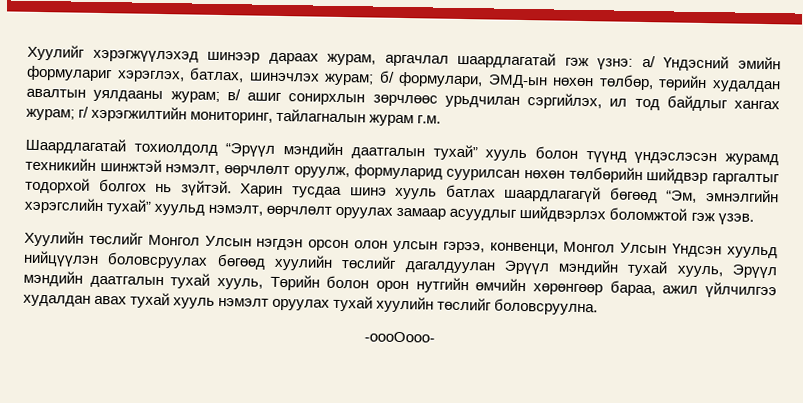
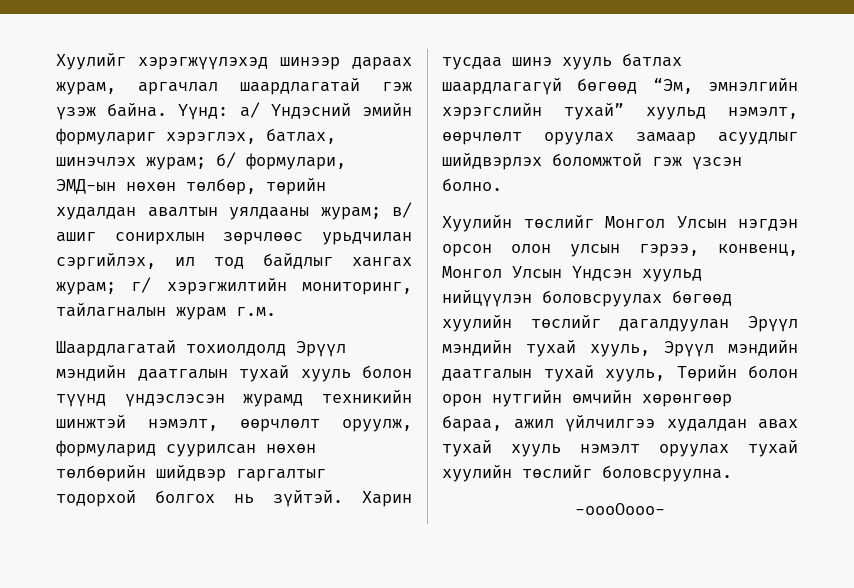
- Хуулийг хэрэгжүүлэхэд шинээр дараах журам, аргачлал шаардлагатай гэж үзнэ: а/ Үндэсний эмийн формулариг хэрэглэх, батлах, шинэчлэх журам; б/ формулари, ЭМД-ын нөхөн төлбөр, төрийн худалдан авалтын уялдааны журам; в/ ашиг сонирхлын зөрчлөөс урьдчилан сэргийлэх, ил тод байдлыг хангах журам; г/ хэрэгжилтийн мониторинг, тайлагналын журам г.м.
+ Хуулийг хэрэгжүүлэхэд шинээр дараах журам, аргачлал шаардлагатай гэж үзэж байна. Үүнд: а/ Үндэсний эмийн формулариг хэрэглэх, батлах, шинэчлэх журам; б/ формулари, ЭМД-ын нөхөн төлбөр, төрийн худалдан авалтын уялдааны журам; в/ ашиг сонирхлын зөрчлөөс урьдчилан сэргийлэх, ил тод байдлыг хангах журам; г/ хэрэгжилтийн мониторинг, тайлагналын журам г.м.
- Шаардлагатай тохиолдолд “Эрүүл мэндийн даатгалын тухай” хууль болон түүнд үндэслэсэн журамд техникийн шинжтэй нэмэлт, өөрчлөлт оруулж, формуларид суурилсан нөхөн төлбөрийн шийдвэр гаргалтыг тодорхой болгох нь зүйтэй.
+ Шаардлагатай тохиолдолд Эрүүл мэндийн даатгалын тухай хууль болон түүнд үндэслэсэн журамд техникийн шинжтэй нэмэлт, өөрчлөлт оруулж, формуларид суурилсан нөхөн төлбөрийн шийдвэр гаргалтыг тодорхой болгох нь зүйтэй.
- Харин тусдаа шинэ хууль батлах шаардлагагүй бөгөөд “Эм, эмнэлгийн хэрэгслийн тухай” хуульд нэмэлт, өөрчлөлт оруулах замаар асуудлыг шийдвэрлэх боломжтой гэж үзэв.
+ Харин тусдаа шинэ хууль батлах шаардлагагүй бөгөөд “Эм, эмнэлгийн хэрэгслийн тухай” хуульд нэмэлт, өөрчлөлт оруулах замаар асуудлыг шийдвэрлэх боломжтой гэж үзсэн болно.
- Хуулийн төслийг Монгол Улсын нэгдэн орсон олон улсын гэрээ, конвенци, Монгол Улсын Үндсэн хуульд нийцүүлэн боловсруулах бөгөөд хуулийн төслийг дагалдуулан Эрүүл мэндийн тухай хууль, Эрүүл мэндийн даатгалын тухай хууль, Төрийн болон орон нутгийн өмчийн хөрөнгөөр бараа, ажил үйлчилгээ худалдан авах тухай хууль нэмэлт оруулах тухай хуулийн төслийг боловсруулна.
+ Хуулийн төслийг Монгол Улсын нэгдэн орсон олон улсын гэрээ, конвенц, Монгол Улсын Үндсэн хуульд нийцүүлэн боловсруулах бөгөөд хуулийн төслийг дагалдуулан Эрүүл мэндийн тухай хууль, Эрүүл мэндийн даатгалын тухай хууль, Төрийн болон орон нутгийн өмчийн хөрөнгөөр бараа, ажил үйлчилгээ худалдан авах тухай хууль нэмэлт оруулах тухай хуулийн төслийг боловсруулна.

